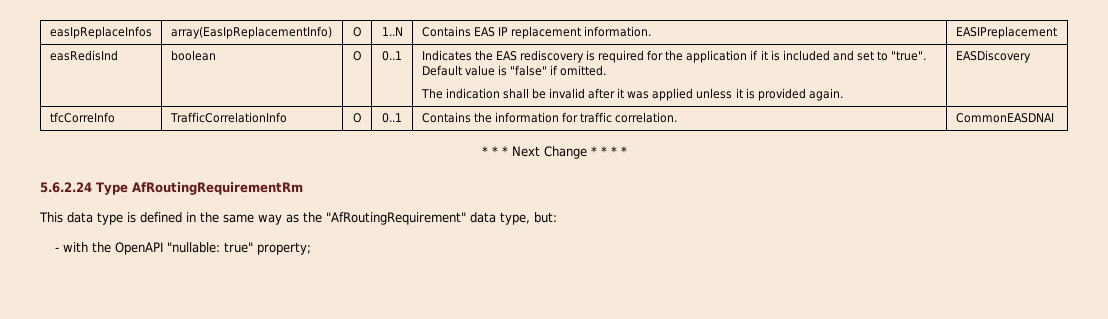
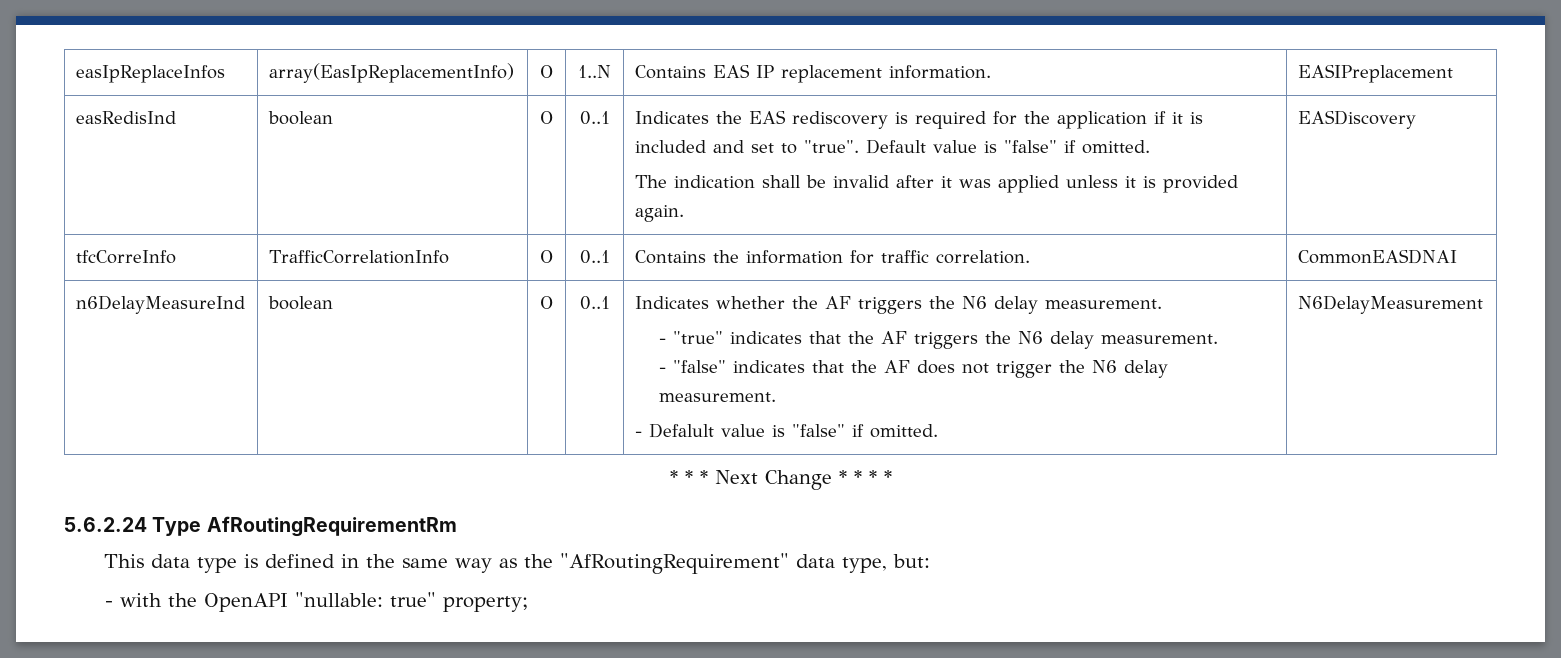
+ n6DelayMeasureInd | boolean | O | 0..1 | Indicates whether the AF triggers the N6 delay measurement.
+ - "true" indicates that the AF triggers the N6 delay measurement.
+ - "false" indicates that the AF does not trigger the N6 delay measurement.
+ - Defalult value is "false" if omitted. | N6DelayMeasurement

